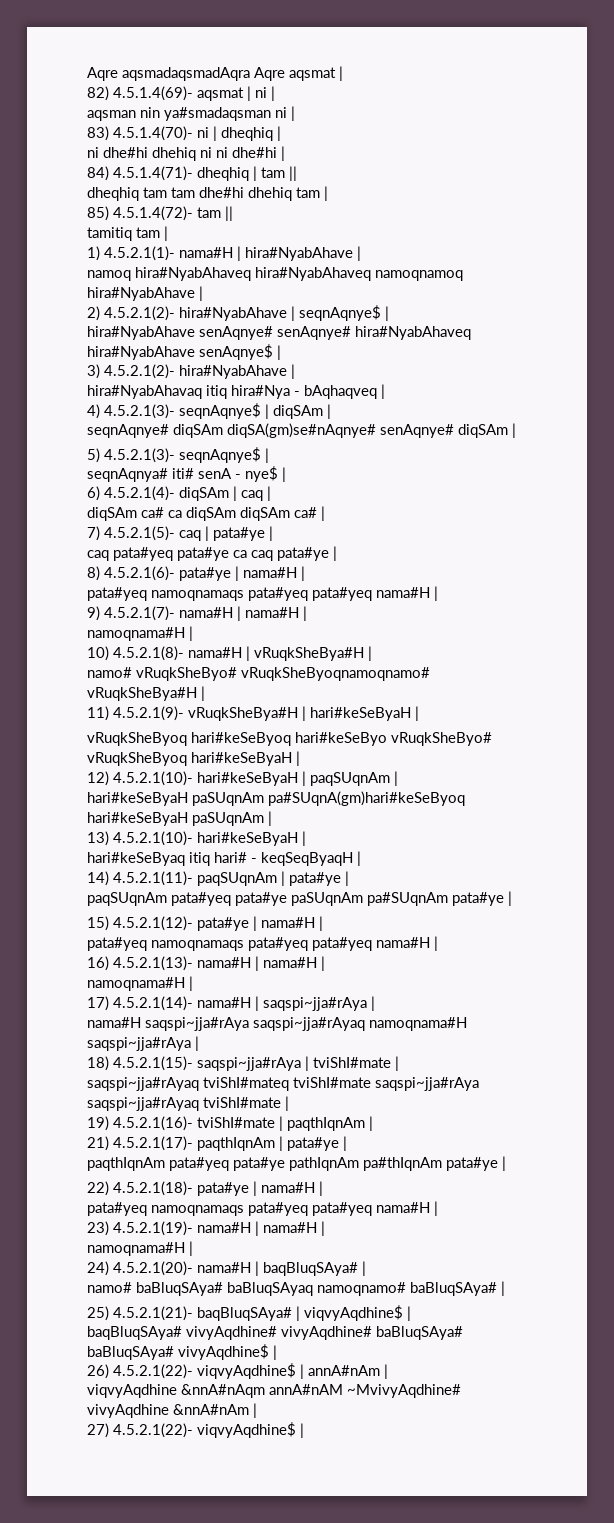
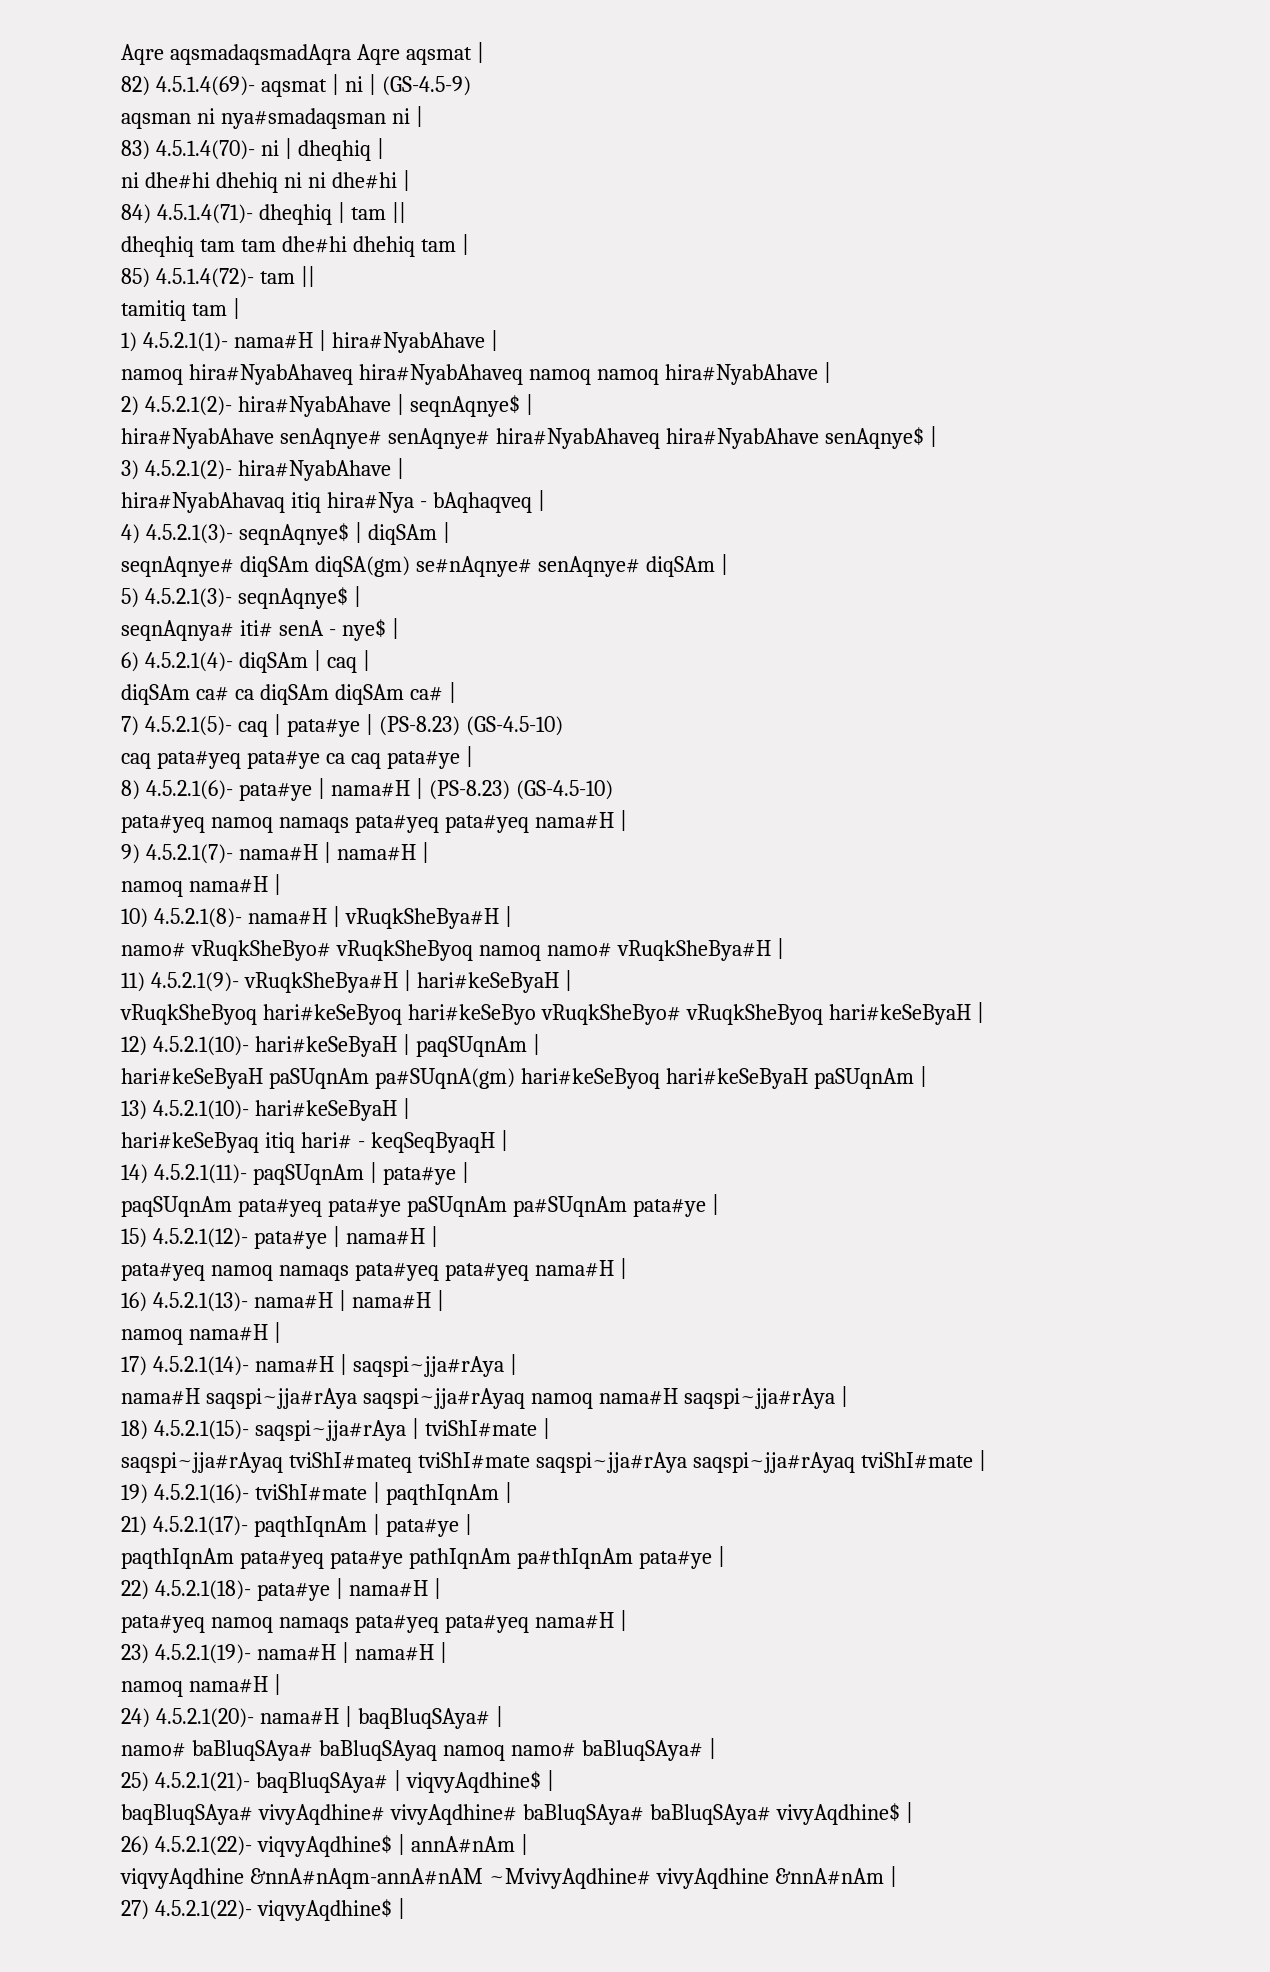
- 82) 4.5.1.4(69)- aqsmat | ni |
+ 82) 4.5.1.4(69)- aqsmat | ni | (GS-4.5-9)
- aqsman nin ya#smadaqsman ni |
+ aqsman ni nya#smadaqsman ni |
- namoq hira#NyabAhaveq hira#NyabAhaveq namoqnamoq hira#NyabAhave |
+ namoq hira#NyabAhaveq hira#NyabAhaveq namoq namoq hira#NyabAhave |
- seqnAqnye# diqSAm diqSA(gm)se#nAqnye# senAqnye# diqSAm |
+ seqnAqnye# diqSAm diqSA(gm) se#nAqnye# senAqnye# diqSAm |
- 7) 4.5.2.1(5)- caq | pata#ye |
+ 7) 4.5.2.1(5)- caq | pata#ye | (PS-8.23) (GS-4.5-10)
- 8) 4.5.2.1(6)- pata#ye | nama#H |
- pata#yeq namoqnamaqs pata#yeq pata#yeq nama#H |
+ 8) 4.5.2.1(6)- pata#ye | nama#H | (PS-8.23) (GS-4.5-10)
+ pata#yeq namoq namaqs pata#yeq pata#yeq nama#H |
  9) 4.5.2.1(7)- nama#H | nama#H |
- namoqnama#H |
+ namoq nama#H |
- namo# vRuqkSheByo# vRuqkSheByoqnamoqnamo# vRuqkSheBya#H |
+ namo# vRuqkSheByo# vRuqkSheByoq namoq namo# vRuqkSheBya#H |
- hari#keSeByaH paSUqnAm pa#SUqnA(gm)hari#keSeByoq hari#keSeByaH paSUqnAm |
+ hari#keSeByaH paSUqnAm pa#SUqnA(gm) hari#keSeByoq hari#keSeByaH paSUqnAm |
  15) 4.5.2.1(12)- pata#ye | nama#H |
- pata#yeq namoqnamaqs pata#yeq pata#yeq nama#H |
+ pata#yeq namoq namaqs pata#yeq pata#yeq nama#H |
  16) 4.5.2.1(13)- nama#H | nama#H |
- namoqnama#H |
+ namoq nama#H |
- nama#H saqspi~jja#rAya saqspi~jja#rAyaq namoqnama#H saqspi~jja#rAya |
+ nama#H saqspi~jja#rAya saqspi~jja#rAyaq namoq nama#H saqspi~jja#rAya |
  22) 4.5.2.1(18)- pata#ye | nama#H |
- pata#yeq namoqnamaqs pata#yeq pata#yeq nama#H |
+ pata#yeq namoq namaqs pata#yeq pata#yeq nama#H |
  23) 4.5.2.1(19)- nama#H | nama#H |
- namoqnama#H |
+ namoq nama#H |
- namo# baBluqSAya# baBluqSAyaq namoqnamo# baBluqSAya# |
+ namo# baBluqSAya# baBluqSAyaq namoq namo# baBluqSAya# |
- viqvyAqdhine &nnA#nAqm annA#nAM ~MvivyAqdhine# vivyAqdhine &nnA#nAm |
+ viqvyAqdhine &nnA#nAqm-annA#nAM ~MvivyAqdhine# vivyAqdhine &nnA#nAm |

